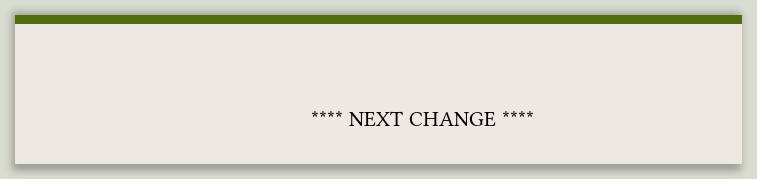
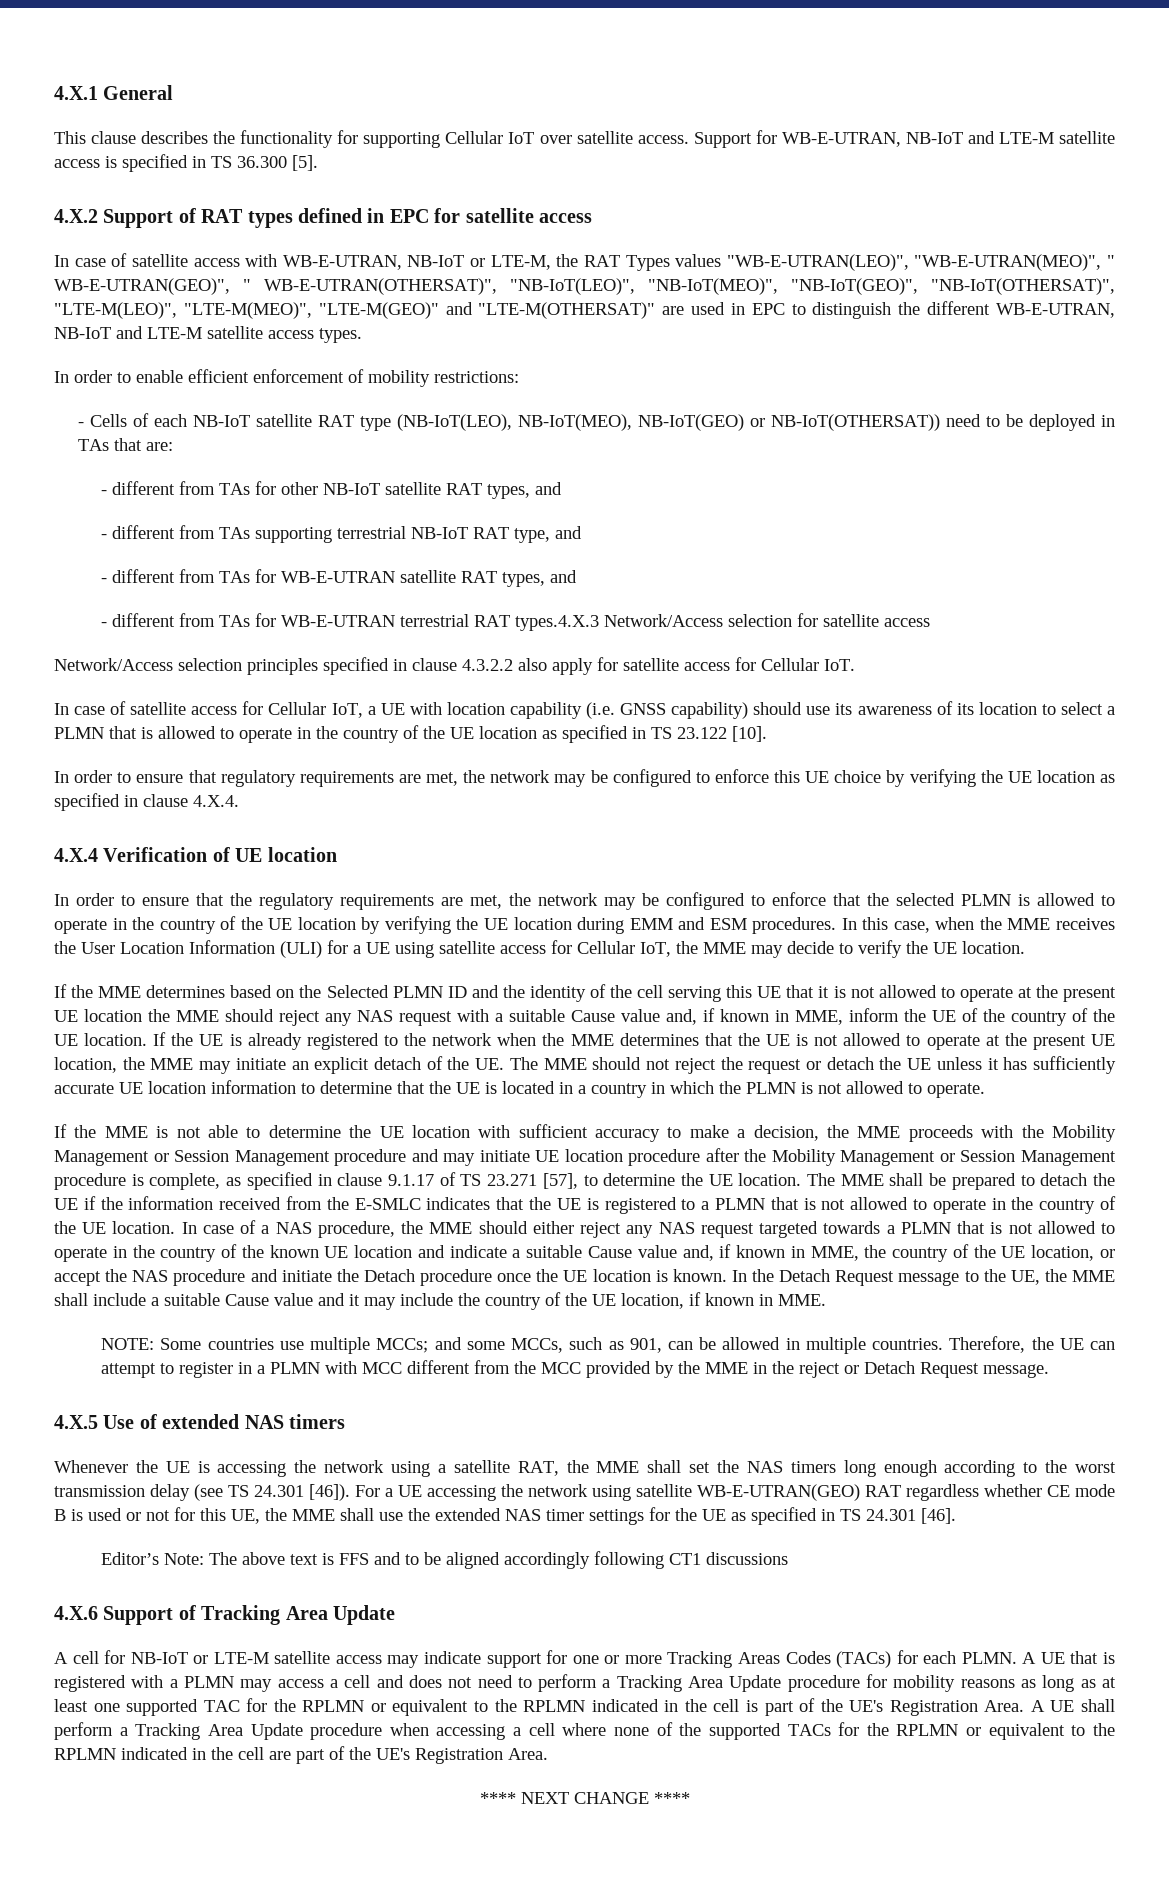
+ 4.X.1 General
+ This clause describes the functionality for supporting Cellular IoT over satellite access. Support for WB-E-UTRAN, NB-IoT and LTE-M satellite access is specified in TS 36.300 [5].
+ 4.X.2 Support of RAT types defined in EPC for satellite access
+ In case of satellite access with WB-E-UTRAN, NB-IoT or LTE-M, the RAT Types values "WB-E-UTRAN(LEO)", "WB-E-UTRAN(MEO)", " WB-E-UTRAN(GEO)", " WB-E-UTRAN(OTHERSAT)", "NB-IoT(LEO)", "NB-IoT(MEO)", "NB-IoT(GEO)", "NB-IoT(OTHERSAT)", "LTE-M(LEO)", "LTE-M(MEO)", "LTE-M(GEO)" and "LTE-M(OTHERSAT)" are used in EPC to distinguish the different WB-E-UTRAN, NB-IoT and LTE-M satellite access types.
+ In order to enable efficient enforcement of mobility restrictions:
+ - Cells of each NB-IoT satellite RAT type (NB-IoT(LEO), NB-IoT(MEO), NB-IoT(GEO) or NB-IoT(OTHERSAT)) need to be deployed in TAs that are:
+ - different from TAs for other NB-IoT satellite RAT types, and
+ - different from TAs supporting terrestrial NB-IoT RAT type, and
+ - different from TAs for WB-E-UTRAN satellite RAT types, and
+ - different from TAs for WB-E-UTRAN terrestrial RAT types.4.X.3 Network/Access selection for satellite access
+ Network/Access selection principles specified in clause 4.3.2.2 also apply for satellite access for Cellular IoT.
+ In case of satellite access for Cellular IoT, a UE with location capability (i.e. GNSS capability) should use its awareness of its location to select a PLMN that is allowed to operate in the country of the UE location as specified in TS 23.122 [10].
+ In order to ensure that regulatory requirements are met, the network may be configured to enforce this UE choice by verifying the UE location as specified in clause 4.X.4.
+ 4.X.4 Verification of UE location
+ In order to ensure that the regulatory requirements are met, the network may be configured to enforce that the selected PLMN is allowed to operate in the country of the UE location by verifying the UE location during EMM and ESM procedures. In this case, when the MME receives the User Location Information (ULI) for a UE using satellite access for Cellular IoT, the MME may decide to verify the UE location.
+ If the MME determines based on the Selected PLMN ID and the identity of the cell serving this UE that it is not allowed to operate at the present UE location the MME should reject any NAS request with a suitable Cause value and, if known in MME, inform the UE of the country of the UE location. If the UE is already registered to the network when the MME determines that the UE is not allowed to operate at the present UE location, the MME may initiate an explicit detach of the UE. The MME should not reject the request or detach the UE unless it has sufficiently accurate UE location information to determine that the UE is located in a country in which the PLMN is not allowed to operate.
+ If the MME is not able to determine the UE location with sufficient accuracy to make a decision, the MME proceeds with the Mobility Management or Session Management procedure and may initiate UE location procedure after the Mobility Management or Session Management procedure is complete, as specified in clause 9.1.17 of TS 23.271 [57], to determine the UE location. The MME shall be prepared to detach the UE if the information received from the E-SMLC indicates that the UE is registered to a PLMN that is not allowed to operate in the country of the UE location. In case of a NAS procedure, the MME should either reject any NAS request targeted towards a PLMN that is not allowed to operate in the country of the known UE location and indicate a suitable Cause value and, if known in MME, the country of the UE location, or accept the NAS procedure and initiate the Detach procedure once the UE location is known. In the Detach Request message to the UE, the MME shall include a suitable Cause value and it may include the country of the UE location, if known in MME.
+ NOTE: Some countries use multiple MCCs; and some MCCs, such as 901, can be allowed in multiple countries. Therefore, the UE can attempt to register in a PLMN with MCC different from the MCC provided by the MME in the reject or Detach Request message.
+ 4.X.5 Use of extended NAS timers
+ Whenever the UE is accessing the network using a satellite RAT, the MME shall set the NAS timers long enough according to the worst transmission delay (see TS 24.301 [46]). For a UE accessing the network using satellite WB-E-UTRAN(GEO) RAT regardless whether CE mode B is used or not for this UE, the MME shall use the extended NAS timer settings for the UE as specified in TS 24.301 [46].
+ Editor’s Note: The above text is FFS and to be aligned accordingly following CT1 discussions
+ 4.X.6 Support of Tracking Area Update
+ A cell for NB-IoT or LTE-M satellite access may indicate support for one or more Tracking Areas Codes (TACs) for each PLMN. A UE that is registered with a PLMN may access a cell and does not need to perform a Tracking Area Update procedure for mobility reasons as long as at least one supported TAC for the RPLMN or equivalent to the RPLMN indicated in the cell is part of the UE's Registration Area. A UE shall perform a Tracking Area Update procedure when accessing a cell where none of the supported TACs for the RPLMN or equivalent to the RPLMN indicated in the cell are part of the UE's Registration Area.

